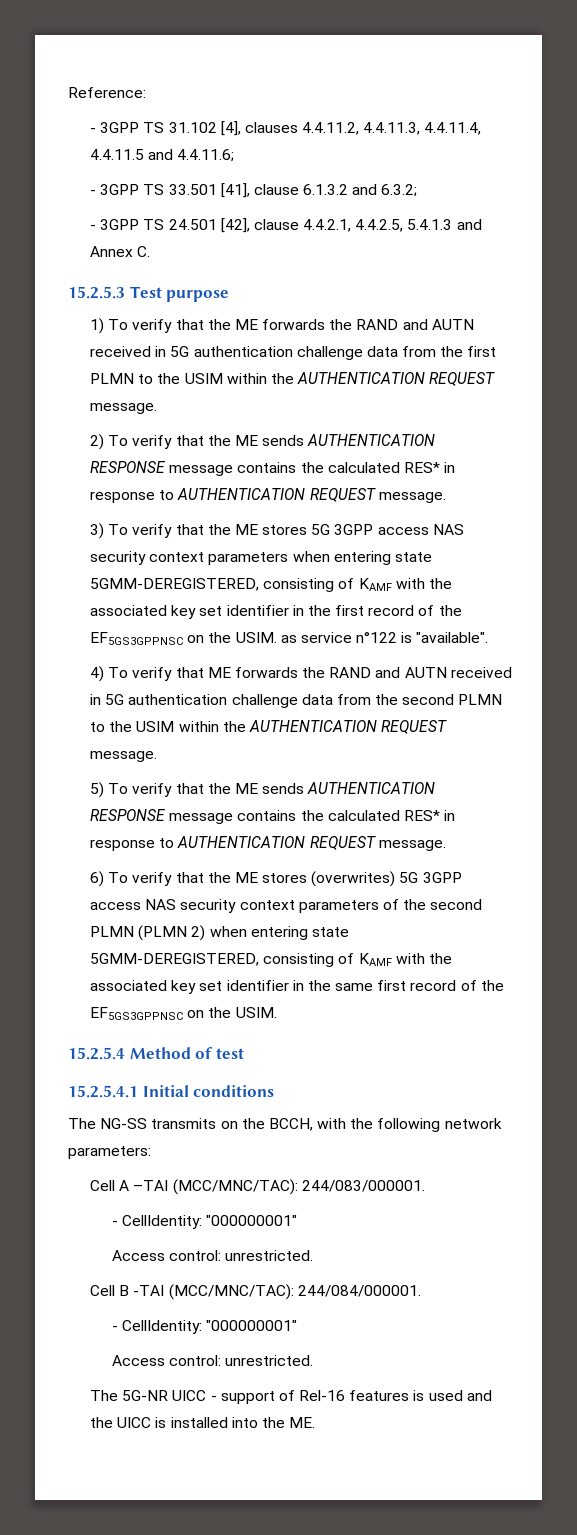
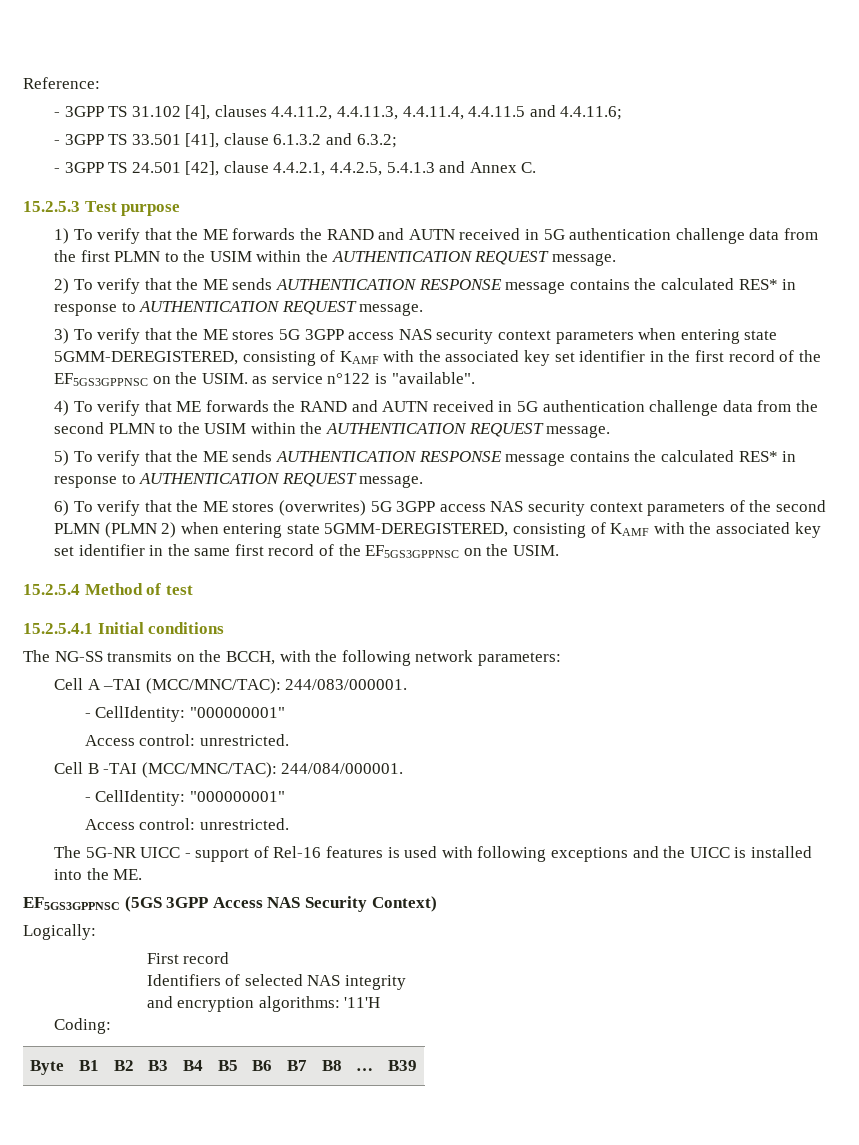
- The 5G-NR UICC - support of Rel-16 features is used and the UICC is installed into the ME.
+ The 5G-NR UICC - support of Rel-16 features is used with following exceptions and the UICC is installed into the ME.
+ EF5GS3GPPNSC (5GS 3GPP Access NAS Security Context)
+ Logically:
+ First record
+ Identifiers of selected NAS integrity
+ and encryption algorithms: '11'H
+ Coding:
+ Byte | B1 | B2 | B3 | B4 | B5 | B6 | B7 | B8 | … | B39

